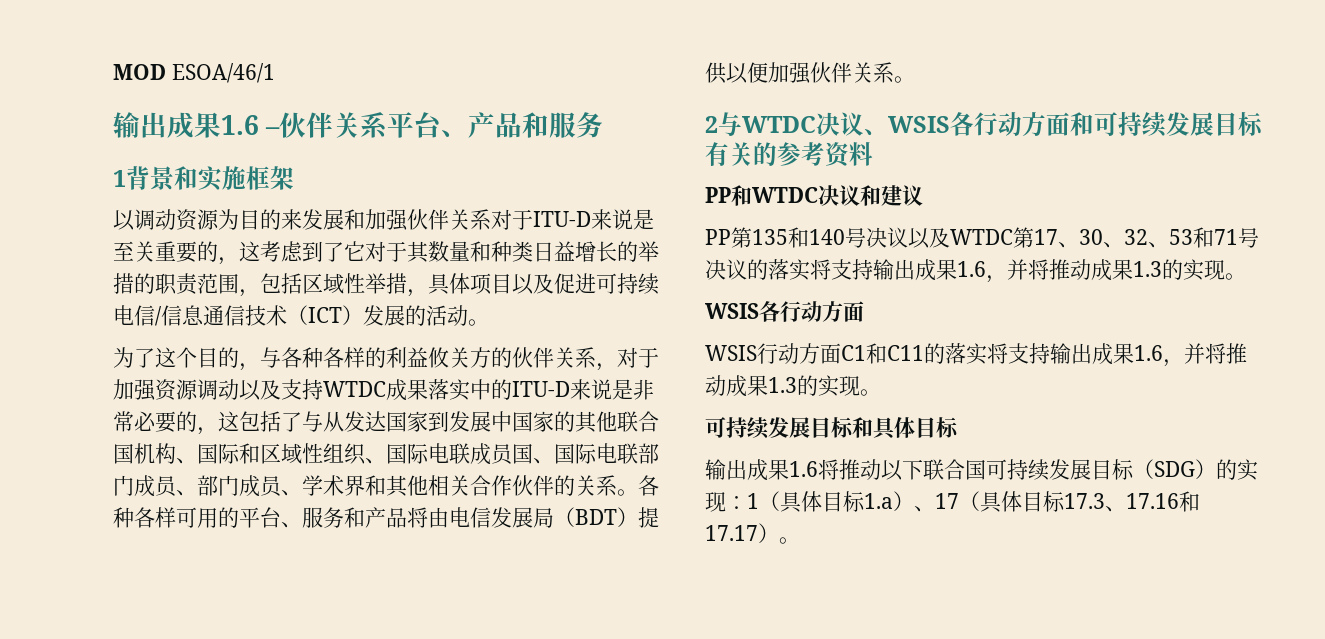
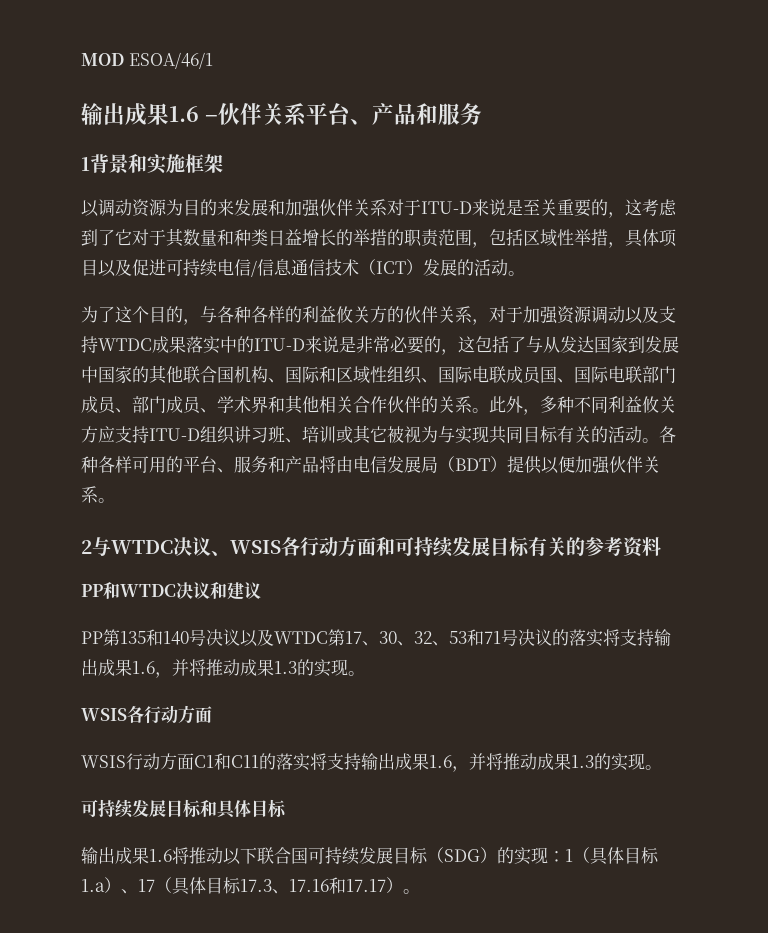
+ 此外，多种不同利益攸关方应支持ITU-D组织讲习班、培训或其它被视为与实现共同目标有关的活动。

